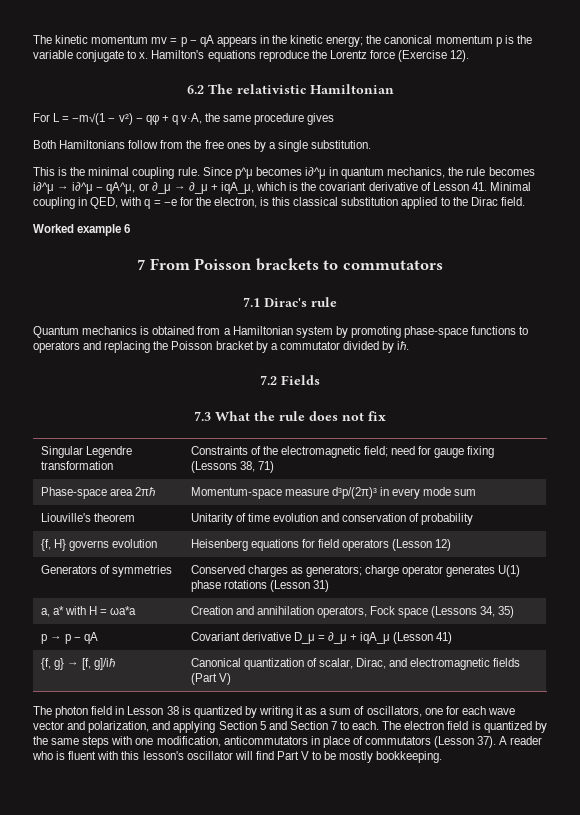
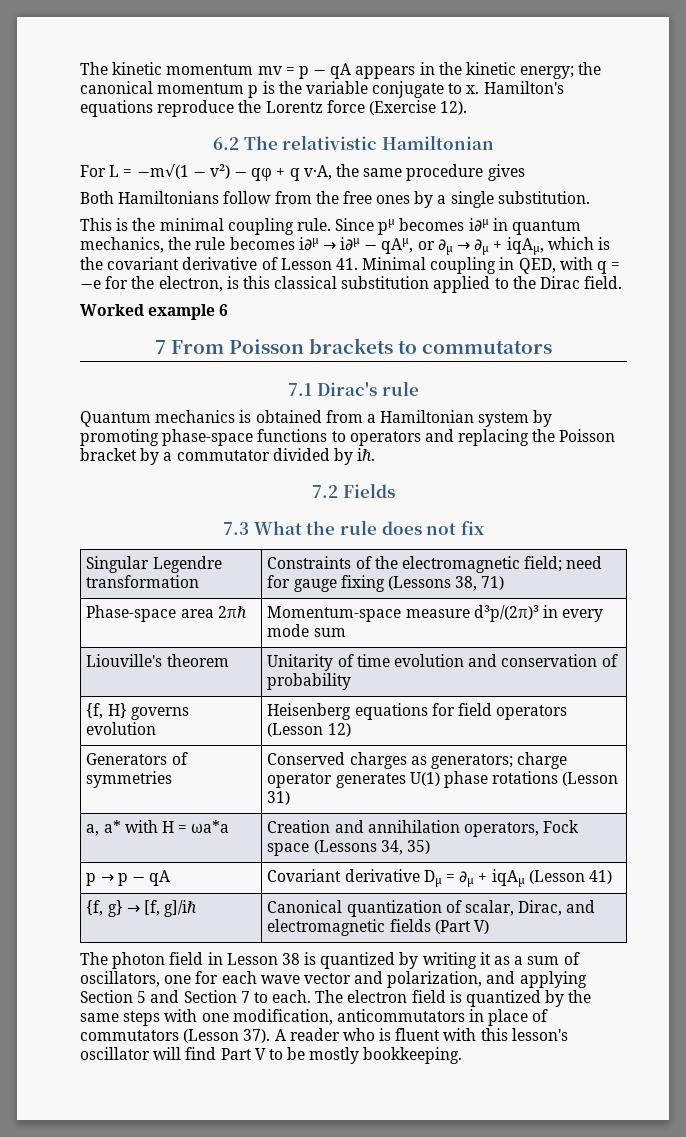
- Since p^μ becomes i∂^μ in quantum mechanics, the rule becomes i∂^μ → i∂^μ − qA^μ, or ∂_μ → ∂_μ + iqA_μ, which is the covariant derivative of Lesson 41. Minimal coupling in QED, with q = −e for the electron, is this classical substitution applied to the Dirac field.
+ Since pμ becomes i∂μ in quantum mechanics, the rule becomes i∂μ → i∂μ − qAμ, or ∂μ → ∂μ + iqAμ, which is the covariant derivative of Lesson 41. Minimal coupling in QED, with q = −e for the electron, is this classical substitution applied to the Dirac field.
- p → p − qA | Covariant derivative D_μ = ∂_μ + iqA_μ (Lesson 41)
+ p → p − qA | Covariant derivative Dμ = ∂μ + iqAμ (Lesson 41)

